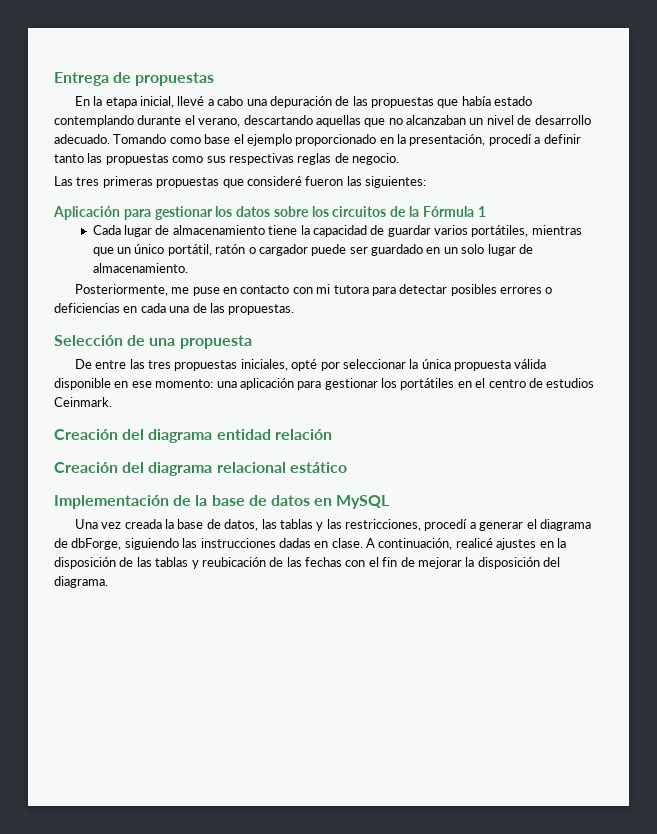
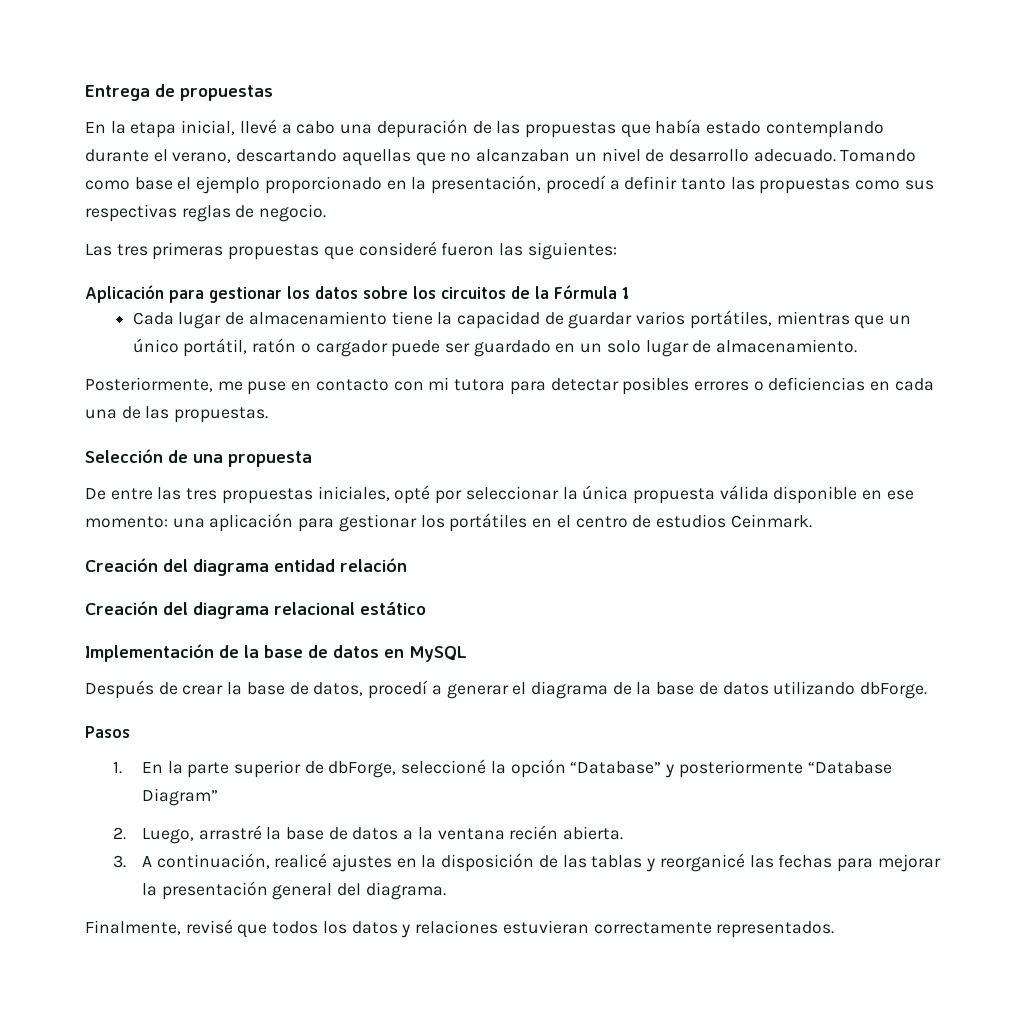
- Una vez creada la base de datos, las tablas y las restricciones, procedí a generar el diagrama de dbForge, siguiendo las instrucciones dadas en clase. A continuación, realicé ajustes en la disposición de las tablas y reubicación de las fechas con el fin de mejorar la disposición del diagrama.
+ Después de crear la base de datos, procedí a generar el diagrama de la base de datos utilizando dbForge.
+ Pasos
+ 1. En la parte superior de dbForge, seleccioné la opción “Database” y posteriormente “Database Diagram”
+ 2. Luego, arrastré la base de datos a la ventana recién abierta.
+ 3. A continuación, realicé ajustes en la disposición de las tablas y reorganicé las fechas para mejorar la presentación general del diagrama.
+ Finalmente, revisé que todos los datos y relaciones estuvieran correctamente representados.

